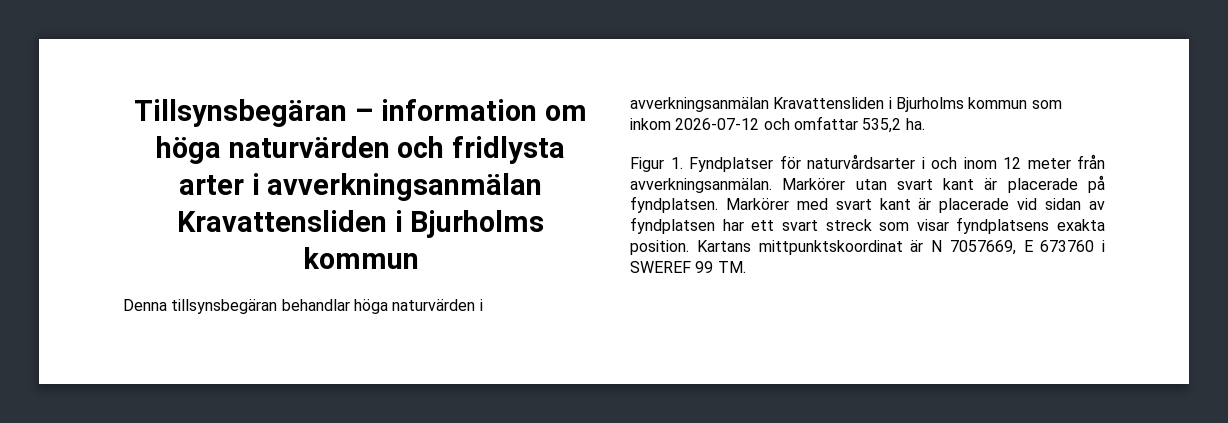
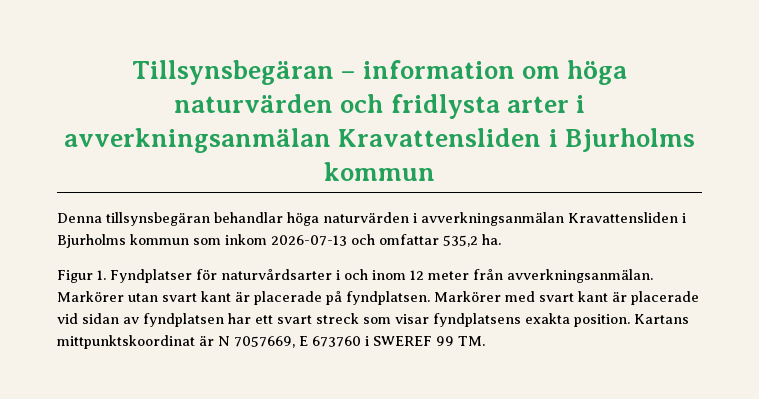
- Denna tillsynsbegäran behandlar höga naturvärden i avverkningsanmälan Kravattensliden i Bjurholms kommun som inkom 2026-07-12 och omfattar 535,2 ha.
+ Denna tillsynsbegäran behandlar höga naturvärden i avverkningsanmälan Kravattensliden i Bjurholms kommun som inkom 2026-07-13 och omfattar 535,2 ha.

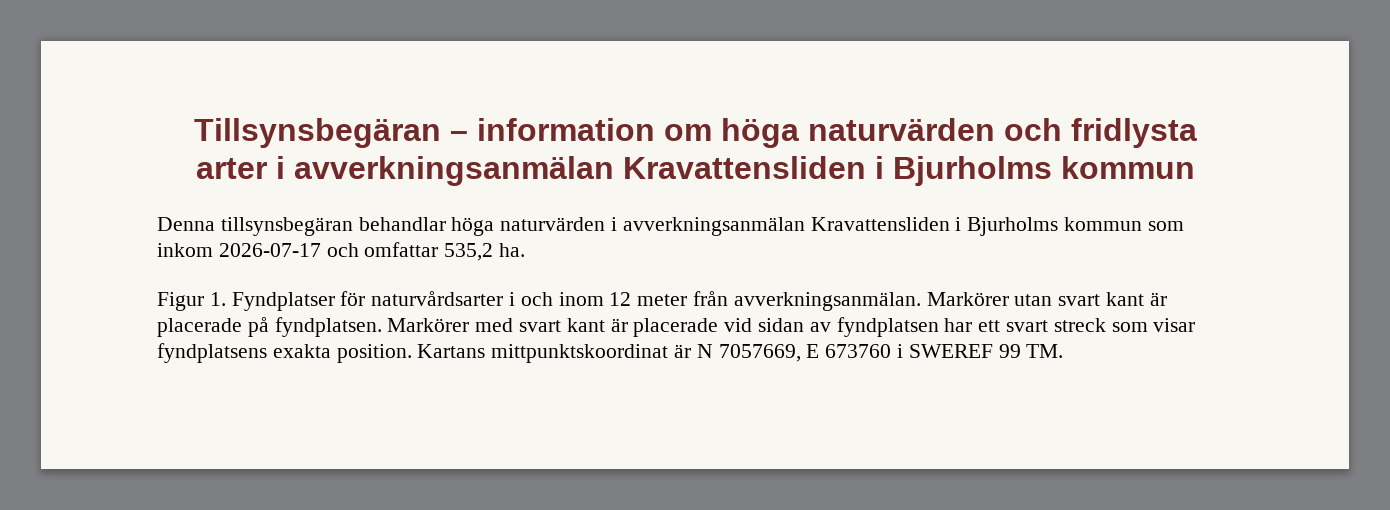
- Denna tillsynsbegäran behandlar höga naturvärden i avverkningsanmälan Kravattensliden i Bjurholms kommun som inkom 2026-07-13 och omfattar 535,2 ha.
+ Denna tillsynsbegäran behandlar höga naturvärden i avverkningsanmälan Kravattensliden i Bjurholms kommun som inkom 2026-07-17 och omfattar 535,2 ha.

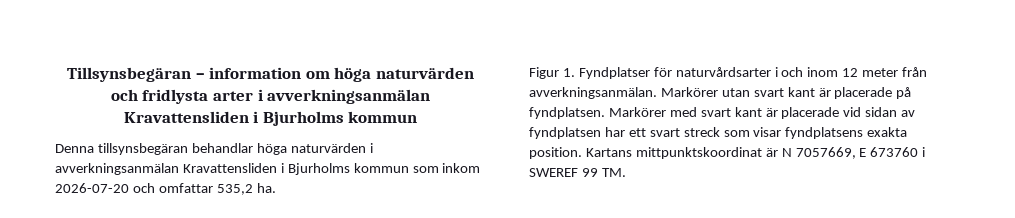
- Denna tillsynsbegäran behandlar höga naturvärden i avverkningsanmälan Kravattensliden i Bjurholms kommun som inkom 2026-07-17 och omfattar 535,2 ha.
+ Denna tillsynsbegäran behandlar höga naturvärden i avverkningsanmälan Kravattensliden i Bjurholms kommun som inkom 2026-07-20 och omfattar 535,2 ha.

